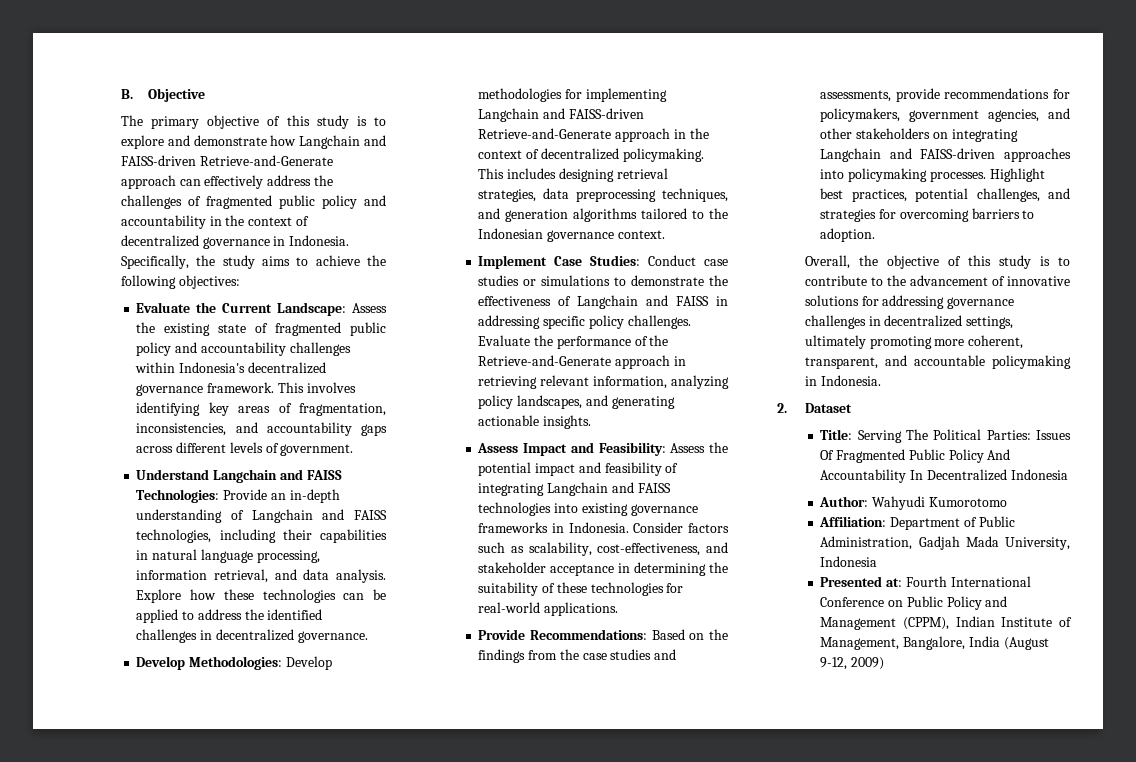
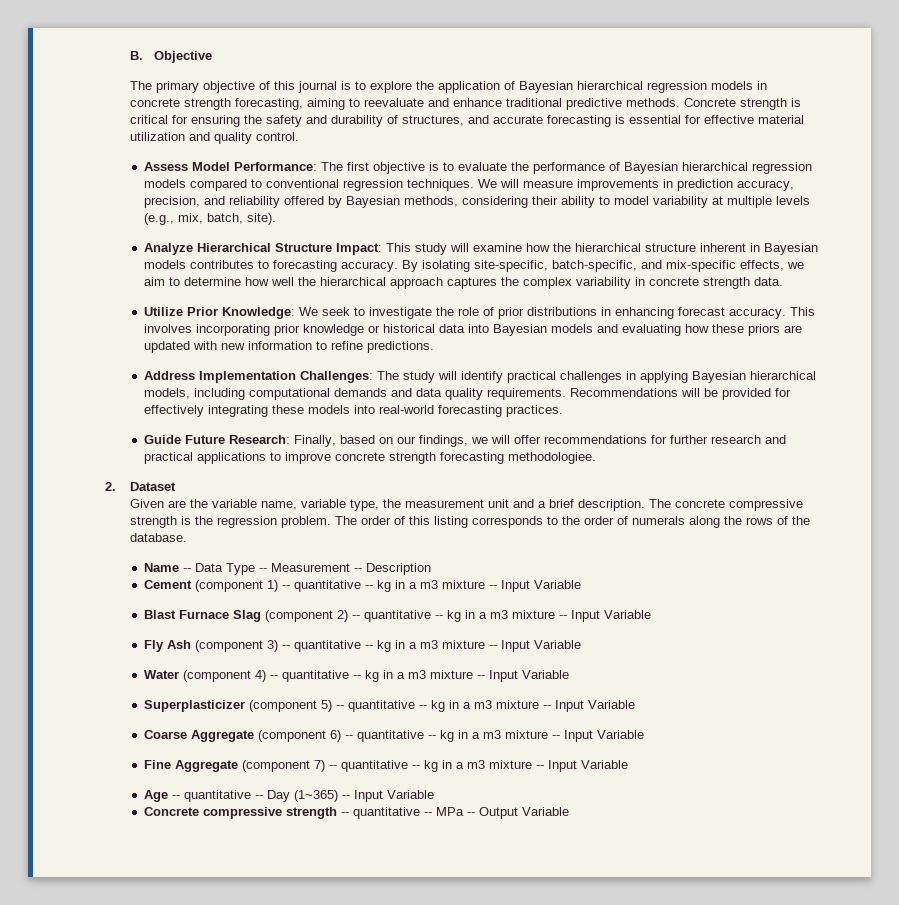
- The primary objective of this study is to explore and demonstrate how Langchain and FAISS-driven Retrieve-and-Generate approach can effectively address the challenges of fragmented public policy and accountability in the context of decentralized governance in Indonesia. Specifically, the study aims to achieve the following objectives:
- Evaluate the Current Landscape: Assess the existing state of fragmented public policy and accountability challenges within Indonesia's decentralized governance framework. This involves identifying key areas of fragmentation, inconsistencies, and accountability gaps across different levels of government.
- Understand Langchain and FAISS Technologies: Provide an in-depth understanding of Langchain and FAISS technologies, including their capabilities in natural language processing, information retrieval, and data analysis. Explore how these technologies can be applied to address the identified challenges in decentralized governance.
- Develop Methodologies: Develop methodologies for implementing Langchain and FAISS-driven Retrieve-and-Generate approach in the context of decentralized policymaking. This includes designing retrieval strategies, data preprocessing techniques, and generation algorithms tailored to the Indonesian governance context.
- Implement Case Studies: Conduct case studies or simulations to demonstrate the effectiveness of Langchain and FAISS in addressing specific policy challenges. Evaluate the performance of the Retrieve-and-Generate approach in retrieving relevant information, analyzing policy landscapes, and generating actionable insights.
- Assess Impact and Feasibility: Assess the potential impact and feasibility of integrating Langchain and FAISS technologies into existing governance frameworks in Indonesia. Consider factors such as scalability, cost-effectiveness, and stakeholder acceptance in determining the suitability of these technologies for real-world applications.
- Provide Recommendations: Based on the findings from the case studies and assessments, provide recommendations for policymakers, government agencies, and other stakeholders on integrating Langchain and FAISS-driven approaches into policymaking processes. Highlight best practices, potential challenges, and strategies for overcoming barriers to adoption.
- Overall, the objective of this study is to contribute to the advancement of innovative solutions for addressing governance challenges in decentralized settings, ultimately promoting more coherent, transparent, and accountable policymaking in Indonesia.
+ The primary objective of this journal is to explore the application of Bayesian hierarchical regression models in concrete strength forecasting, aiming to reevaluate and enhance traditional predictive methods. Concrete strength is critical for ensuring the safety and durability of structures, and accurate forecasting is essential for effective material utilization and quality control.
+ Assess Model Performance: The first objective is to evaluate the performance of Bayesian hierarchical regression models compared to conventional regression techniques. We will measure improvements in prediction accuracy, precision, and reliability offered by Bayesian methods, considering their ability to model variability at multiple levels (e.g., mix, batch, site).
+ Analyze Hierarchical Structure Impact: This study will examine how the hierarchical structure inherent in Bayesian models contributes to forecasting accuracy. By isolating site-specific, batch-specific, and mix-specific effects, we aim to determine how well the hierarchical approach captures the complex variability in concrete strength data.
+ Utilize Prior Knowledge: We seek to investigate the role of prior distributions in enhancing forecast accuracy. This involves incorporating prior knowledge or historical data into Bayesian models and evaluating how these priors are updated with new information to refine predictions.
+ Address Implementation Challenges: The study will identify practical challenges in applying Bayesian hierarchical models, including computational demands and data quality requirements. Recommendations will be provided for effectively integrating these models into real-world forecasting practices.
+ Guide Future Research: Finally, based on our findings, we will offer recommendations for further research and practical applications to improve concrete strength forecasting methodologiee.
  2. Dataset
- Title: Serving The Political Parties: Issues Of Fragmented Public Policy And Accountability In Decentralized Indonesia
- Author: Wahyudi Kumorotomo
- Affiliation: Department of Public Administration, Gadjah Mada University, Indonesia
- Presented at: Fourth International Conference on Public Policy and Management (CPPM), Indian Institute of Management, Bangalore, India (August 9-12, 2009)
+ Given are the variable name, variable type, the measurement unit and a brief description. The concrete compressive strength is the regression problem. The order of this listing corresponds to the order of numerals along the rows of the database.
+ Name -- Data Type -- Measurement -- Description
+ Cement (component 1) -- quantitative -- kg in a m3 mixture -- Input Variable
+ Blast Furnace Slag (component 2) -- quantitative -- kg in a m3 mixture -- Input Variable
+ Fly Ash (component 3) -- quantitative -- kg in a m3 mixture -- Input Variable
+ Water (component 4) -- quantitative -- kg in a m3 mixture -- Input Variable
+ Superplasticizer (component 5) -- quantitative -- kg in a m3 mixture -- Input Variable
+ Coarse Aggregate (component 6) -- quantitative -- kg in a m3 mixture -- Input Variable
+ Fine Aggregate (component 7) -- quantitative -- kg in a m3 mixture -- Input Variable
+ Age -- quantitative -- Day (1~365) -- Input Variable
+ Concrete compressive strength -- quantitative -- MPa -- Output Variable

